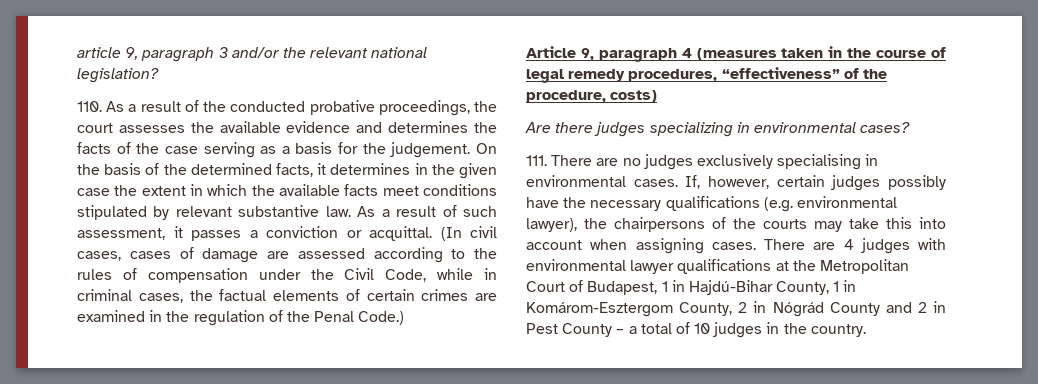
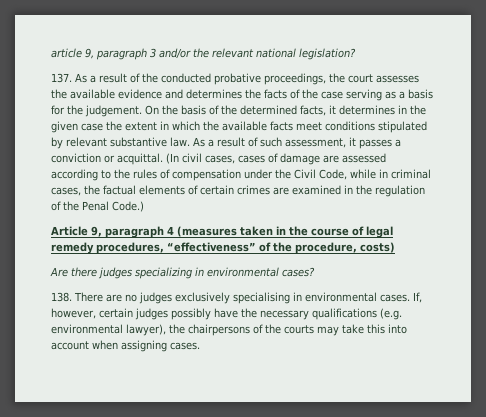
- 110. As a result of the conducted probative proceedings, the court assesses the available evidence and determines the facts of the case serving as a basis for the judgement.
+ 137. As a result of the conducted probative proceedings, the court assesses the available evidence and determines the facts of the case serving as a basis for the judgement.
- 111. There are no judges exclusively specialising in environmental cases.
+ 138. There are no judges exclusively specialising in environmental cases.
- There are 4 judges with environmental lawyer qualifications at the Metropolitan Court of Budapest, 1 in Hajdú-Bihar County, 1 in Komárom-Esztergom County, 2 in Nógrád County and 2 in Pest County – a total of 10 judges in the country.

